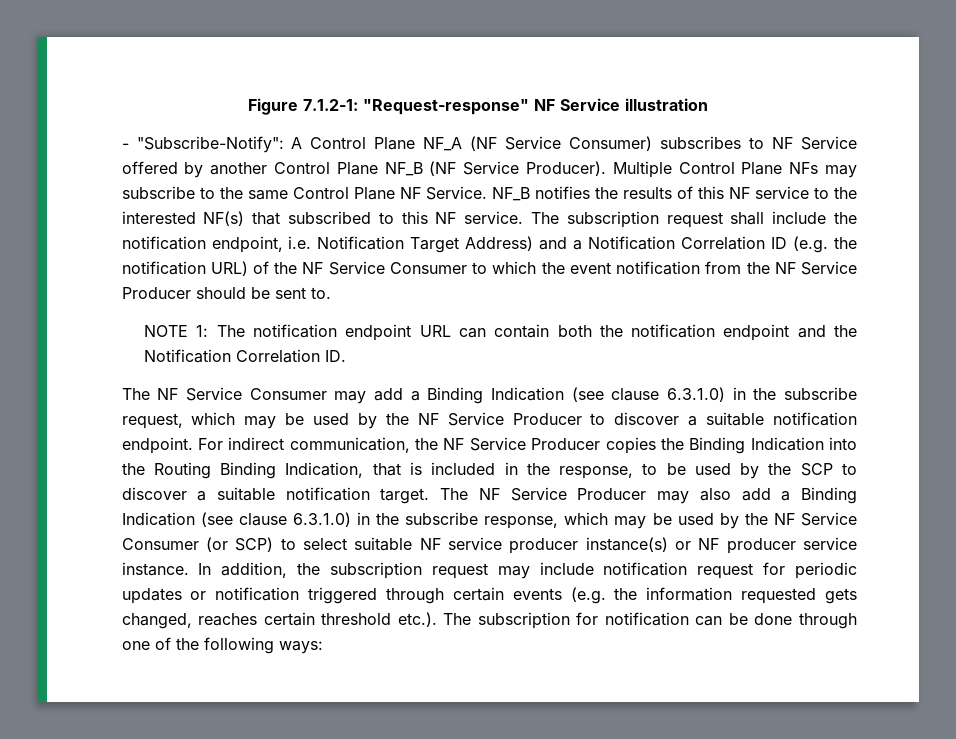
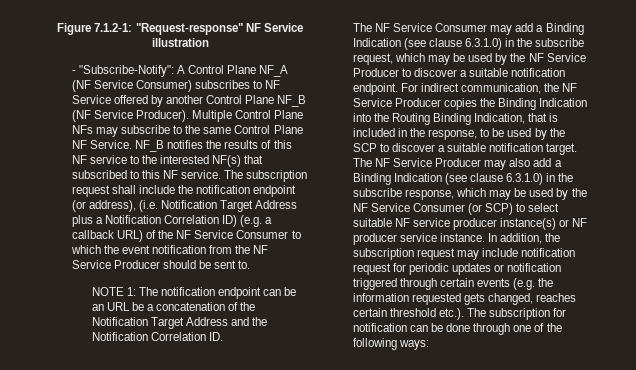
- The subscription request shall include the notification endpoint, i.e. Notification Target Address) and a Notification Correlation ID (e.g. the notification URL) of the NF Service Consumer to which the event notification from the NF Service Producer should be sent to.
+ The subscription request shall include the notification endpoint (or address), (i.e. Notification Target Address plus a Notification Correlation ID) (e.g. a callback URL) of the NF Service Consumer to which the event notification from the NF Service Producer should be sent to.
- NOTE 1: The notification endpoint URL can contain both the notification endpoint and the Notification Correlation ID.
+ NOTE 1: The notification endpoint can be an URL be a concatenation of the Notification Target Address and the Notification Correlation ID.

